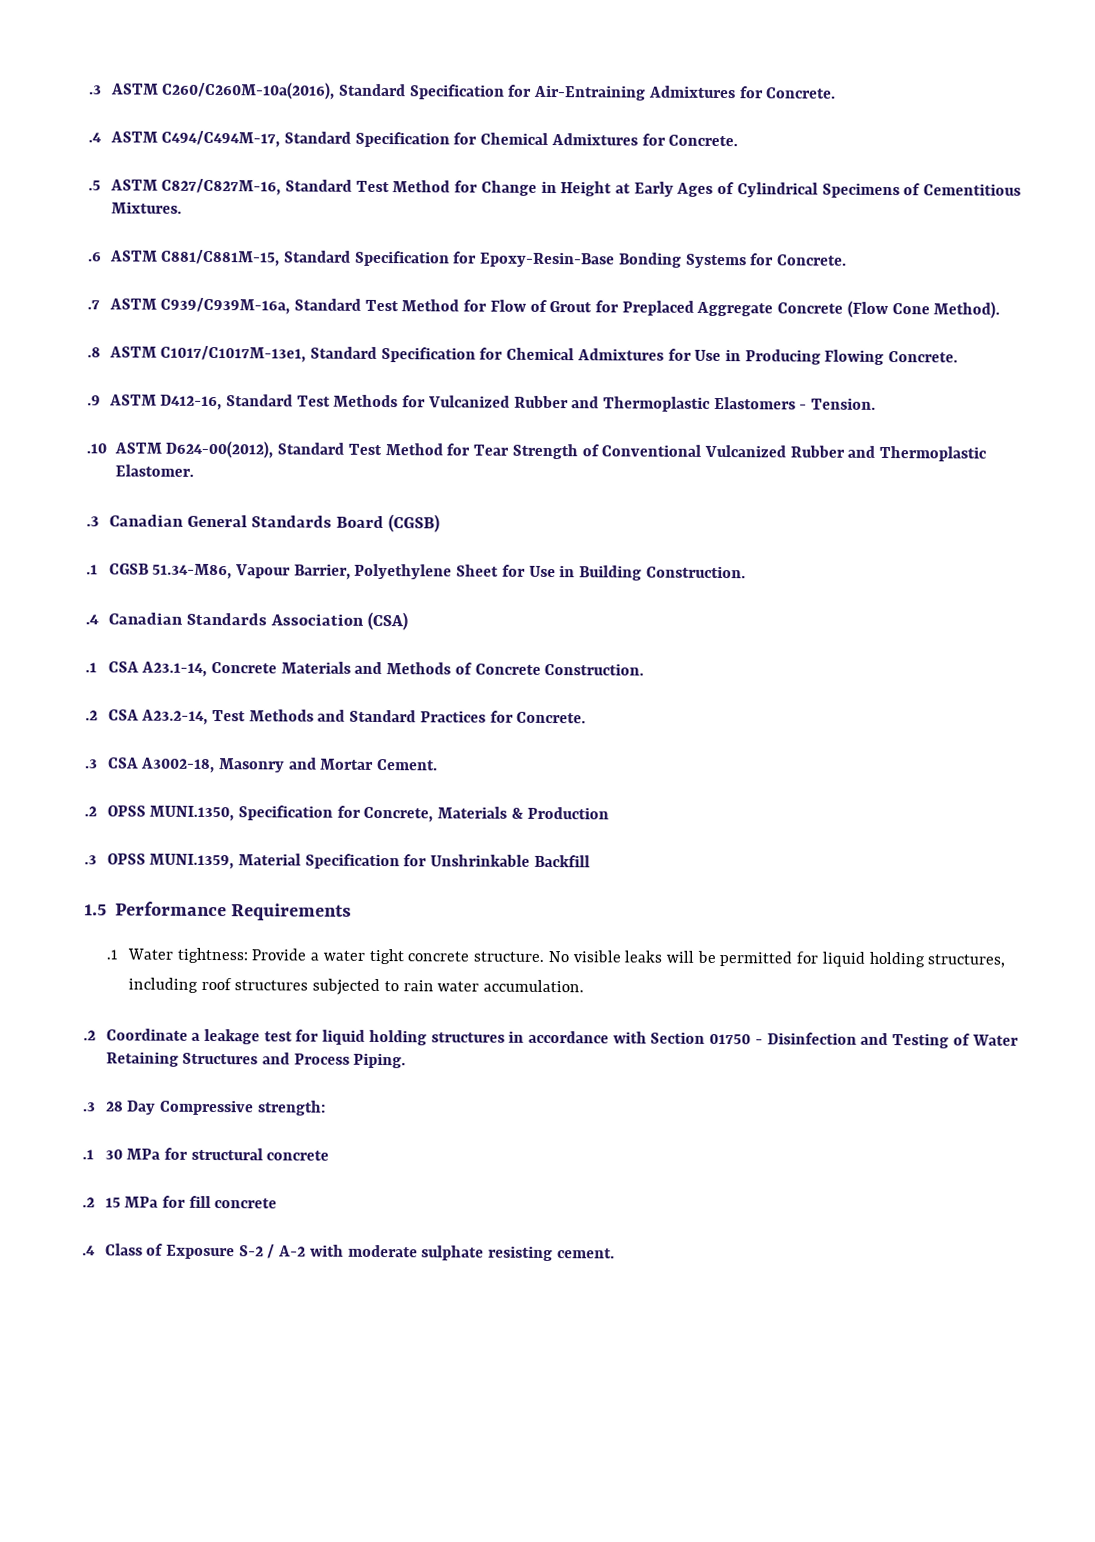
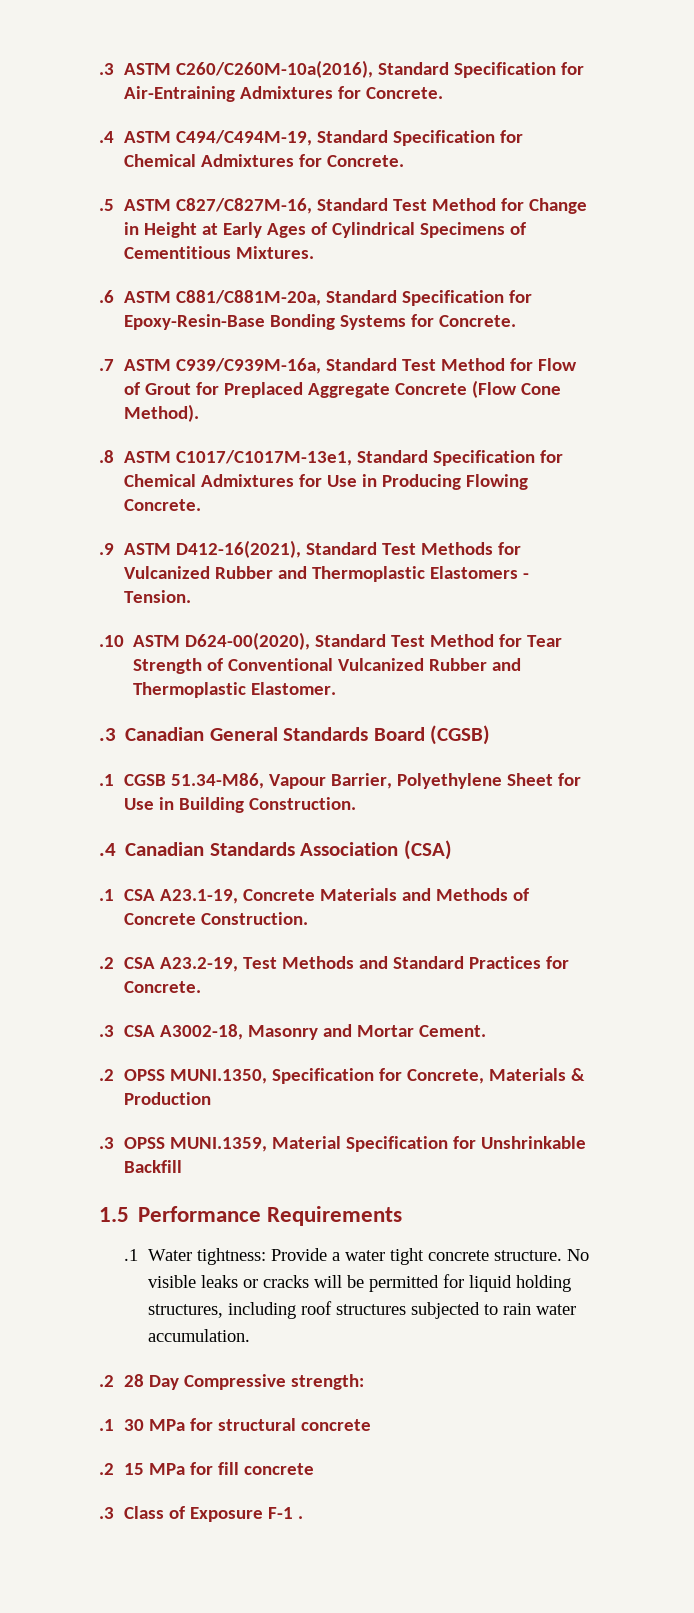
- .4 ASTM C494/C494M-17, Standard Specification for Chemical Admixtures for Concrete.
+ .4 ASTM C494/C494M-19, Standard Specification for Chemical Admixtures for Concrete.
- .6 ASTM C881/C881M-15, Standard Specification for Epoxy-Resin-Base Bonding Systems for Concrete.
+ .6 ASTM C881/C881M-20a, Standard Specification for Epoxy-Resin-Base Bonding Systems for Concrete.
- .9 ASTM D412-16, Standard Test Methods for Vulcanized Rubber and Thermoplastic Elastomers - Tension.
+ .9 ASTM D412-16(2021), Standard Test Methods for Vulcanized Rubber and Thermoplastic Elastomers - Tension.
- .10 ASTM D624-00(2012), Standard Test Method for Tear Strength of Conventional Vulcanized Rubber and Thermoplastic Elastomer.
+ .10 ASTM D624-00(2020), Standard Test Method for Tear Strength of Conventional Vulcanized Rubber and Thermoplastic Elastomer.
- .1 CSA A23.1-14, Concrete Materials and Methods of Concrete Construction.
+ .1 CSA A23.1-19, Concrete Materials and Methods of Concrete Construction.
- .2 CSA A23.2-14, Test Methods and Standard Practices for Concrete.
+ .2 CSA A23.2-19, Test Methods and Standard Practices for Concrete.
- No visible leaks will be permitted for liquid holding structures, including roof structures subjected to rain water accumulation.
+ No visible leaks or cracks will be permitted for liquid holding structures, including roof structures subjected to rain water accumulation.
- .2 Coordinate a leakage test for liquid holding structures in accordance with Section 01750 - Disinfection and Testing of Water Retaining Structures and Process Piping.
- .3 28 Day Compressive strength:
+ .2 28 Day Compressive strength:
- .4 Class of Exposure S-2 / A-2 with moderate sulphate resisting cement.
+ .3 Class of Exposure F-1 .

